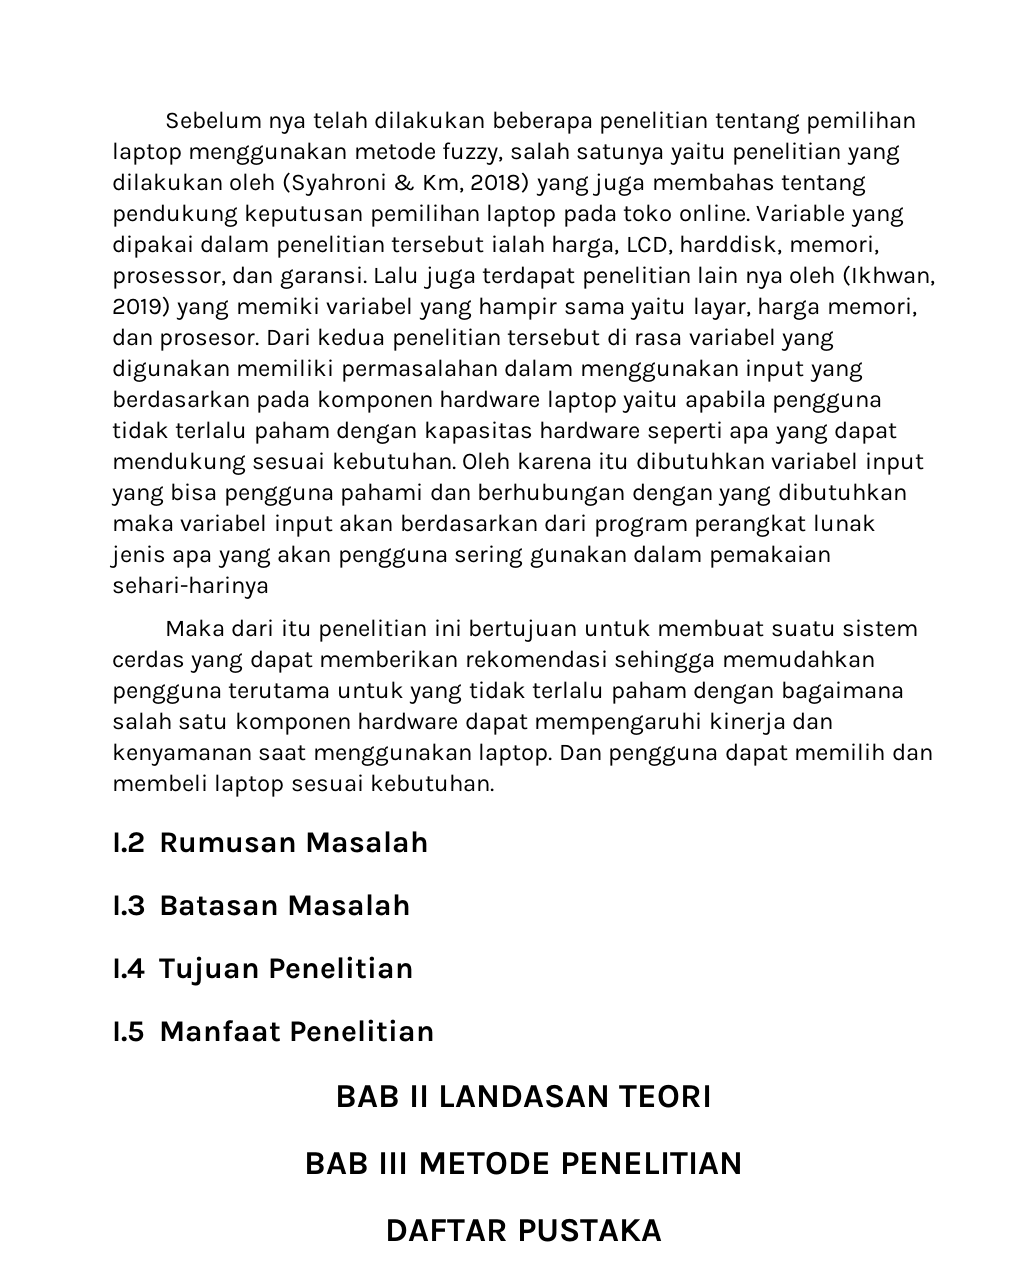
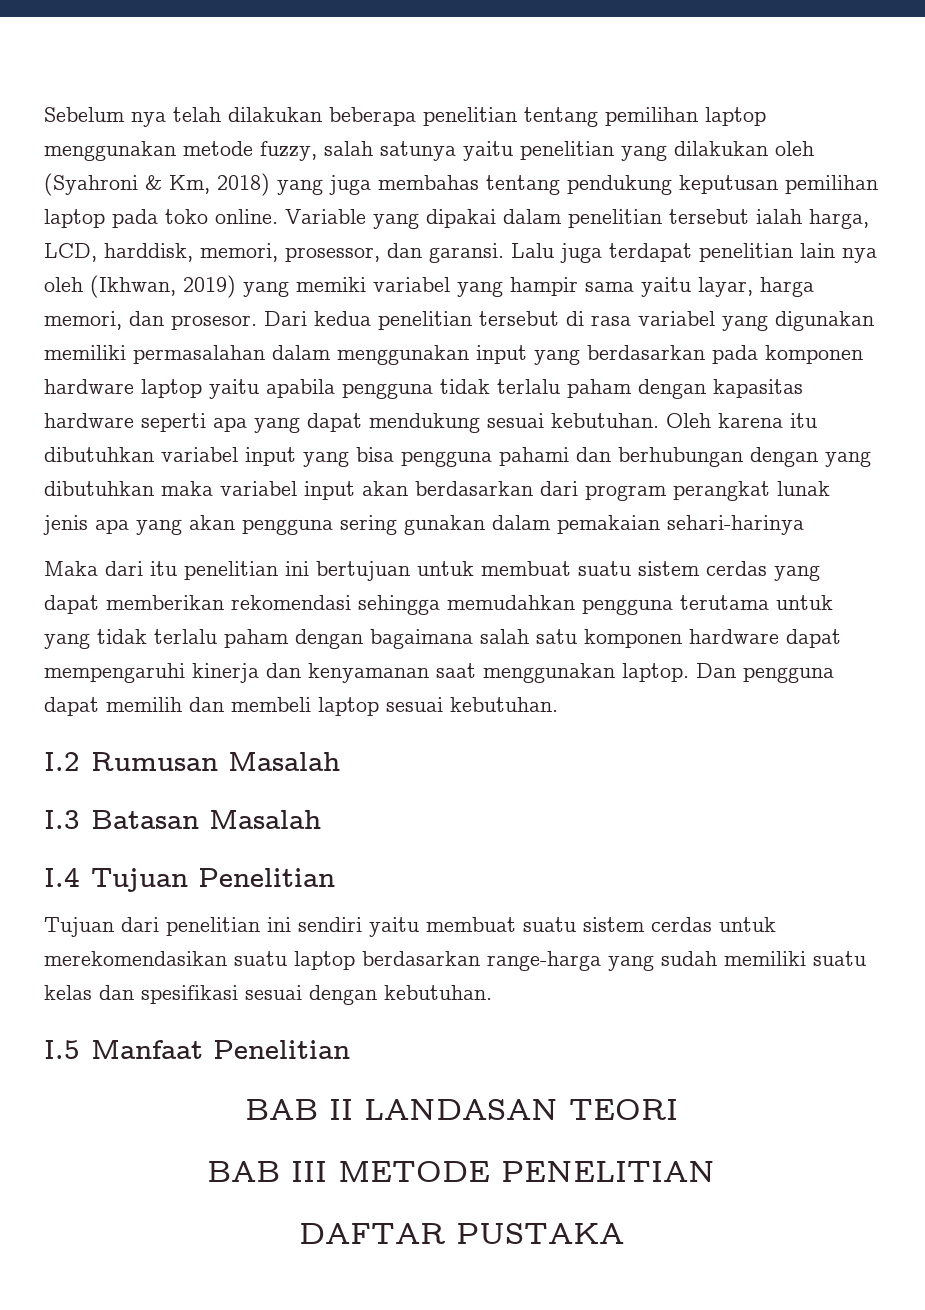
+ Tujuan dari penelitian ini sendiri yaitu membuat suatu sistem cerdas untuk merekomendasikan suatu laptop berdasarkan range-harga yang sudah memiliki suatu kelas dan spesifikasi sesuai dengan kebutuhan.

